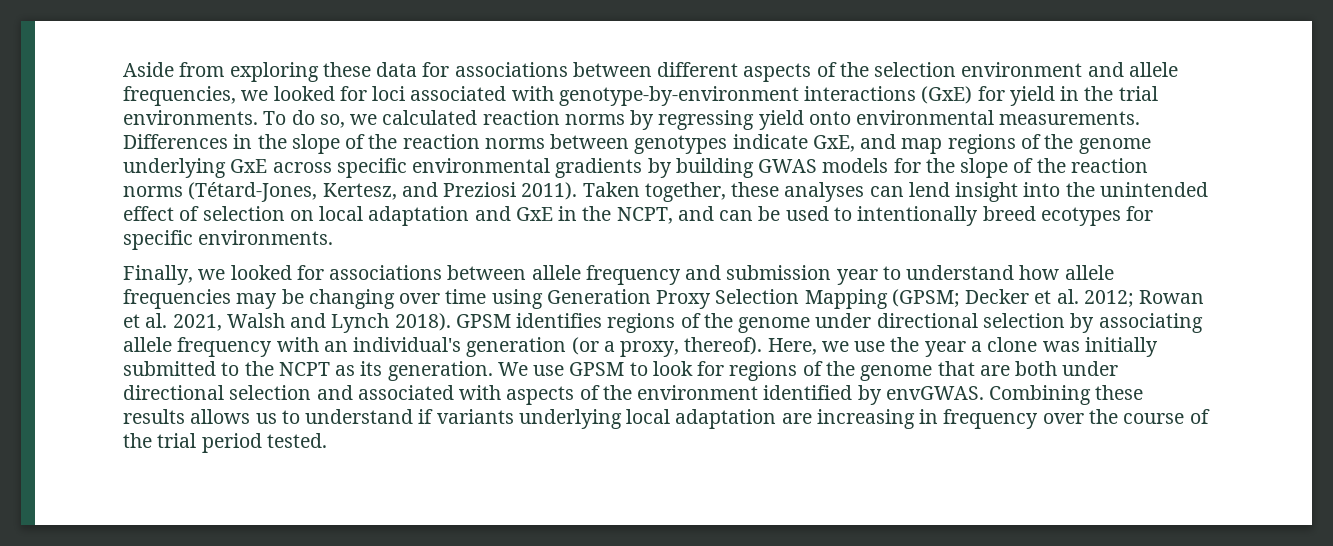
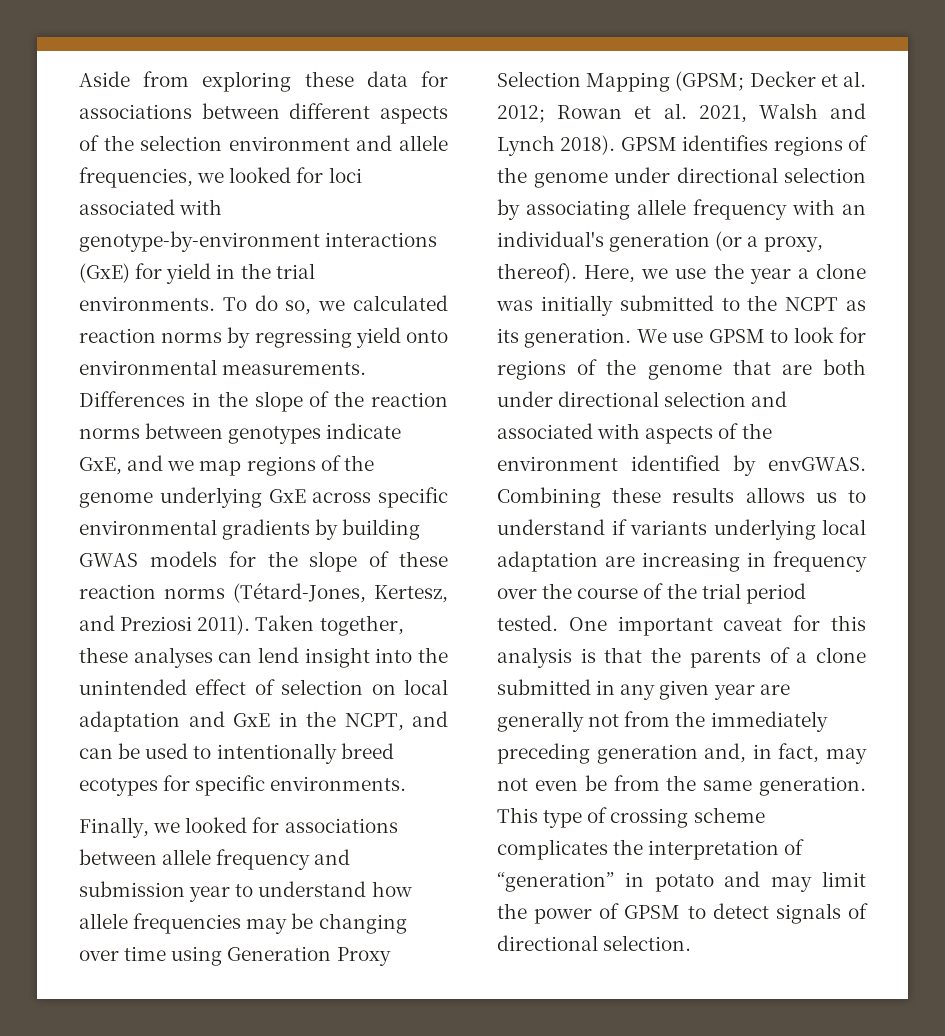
- Differences in the slope of the reaction norms between genotypes indicate GxE, and map regions of the genome underlying GxE across specific environmental gradients by building GWAS models for the slope of the reaction norms (Tétard-Jones, Kertesz, and Preziosi 2011).
+ Differences in the slope of the reaction norms between genotypes indicate GxE, and we map regions of the genome underlying GxE across specific environmental gradients by building GWAS models for the slope of these reaction norms (Tétard-Jones, Kertesz, and Preziosi 2011).
+ One important caveat for this analysis is that the parents of a clone submitted in any given year are generally not from the immediately preceding generation and, in fact, may not even be from the same generation. This type of crossing scheme complicates the interpretation of “generation” in potato and may limit the power of GPSM to detect signals of directional selection.

